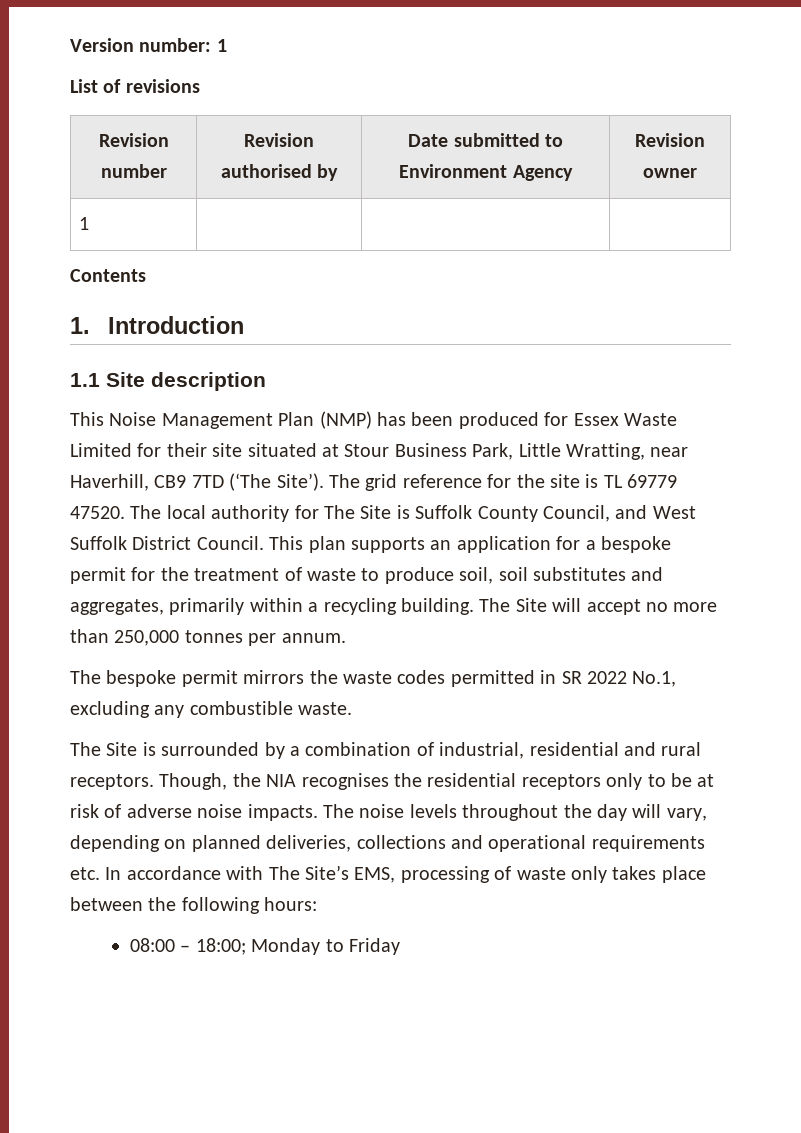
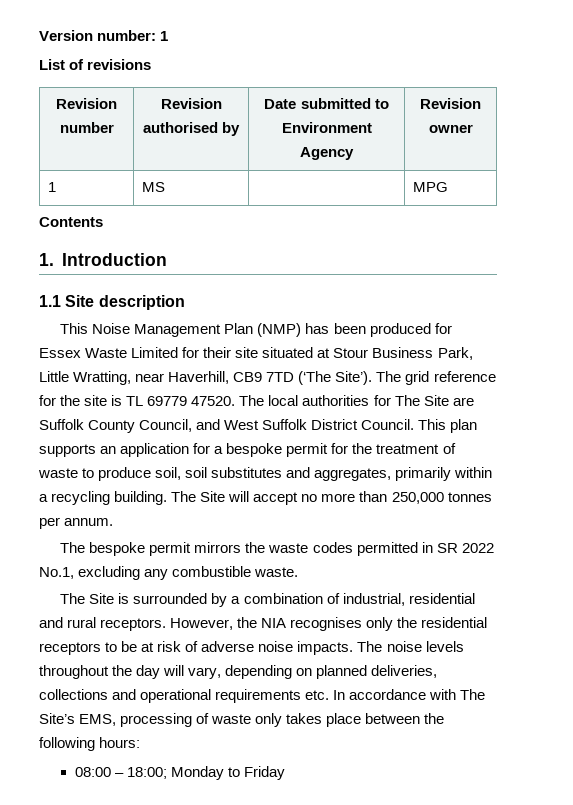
- 1 | | |
+ 1 | MS | | MPG
- The local authority for The Site is Suffolk County Council, and West Suffolk District Council.
+ The local authorities for The Site are Suffolk County Council, and West Suffolk District Council.
- Though, the NIA recognises the residential receptors only to be at risk of adverse noise impacts.
+ However, the NIA recognises only the residential receptors to be at risk of adverse noise impacts.

